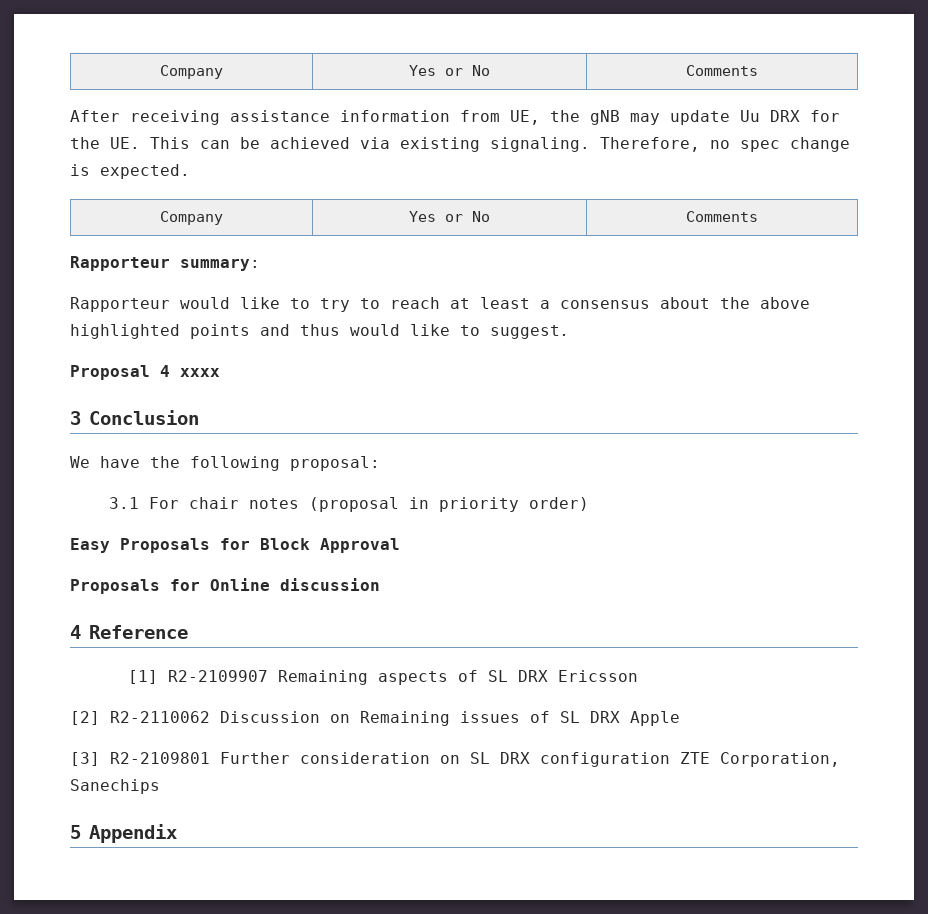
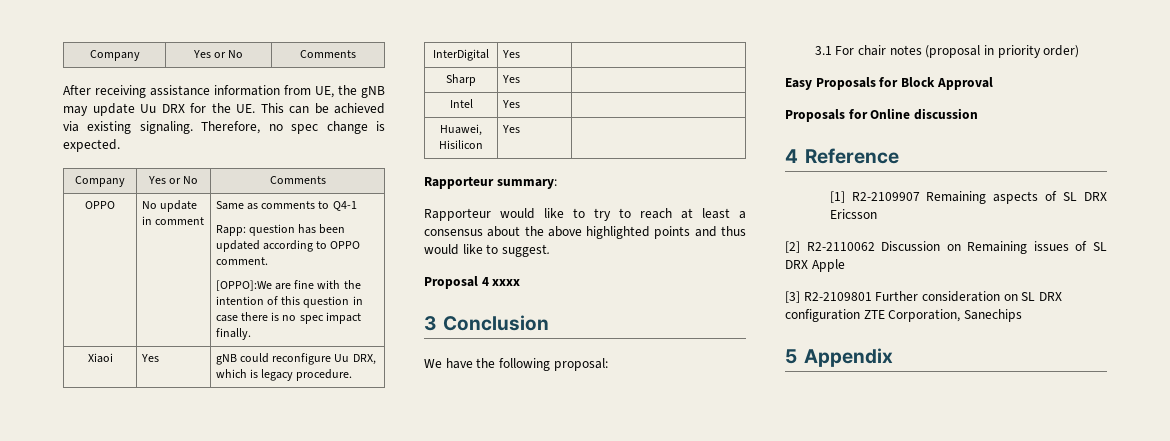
+ OPPO | No update in comment | Same as comments to Q4-1
+ Rapp: question has been updated according to OPPO comment.
+ [OPPO]:We are fine with the intention of this question in case there is no spec impact finally.
+ Xiaoi | Yes | gNB could reconfigure Uu DRX, which is legacy procedure.
+ InterDigital | Yes |
+ Sharp | Yes |
+ Intel | Yes |
+ Huawei, Hisilicon | Yes |

